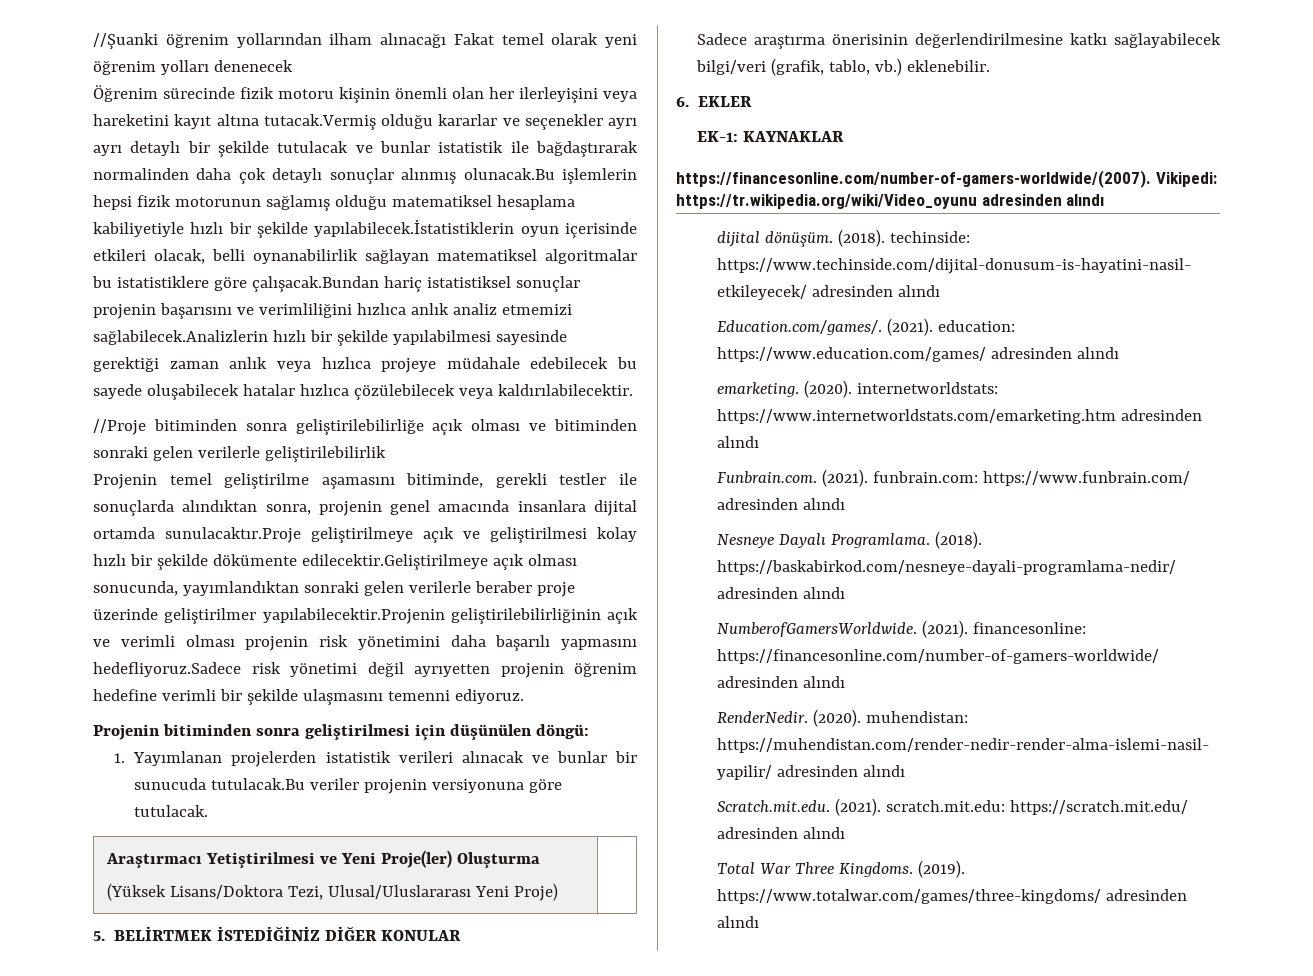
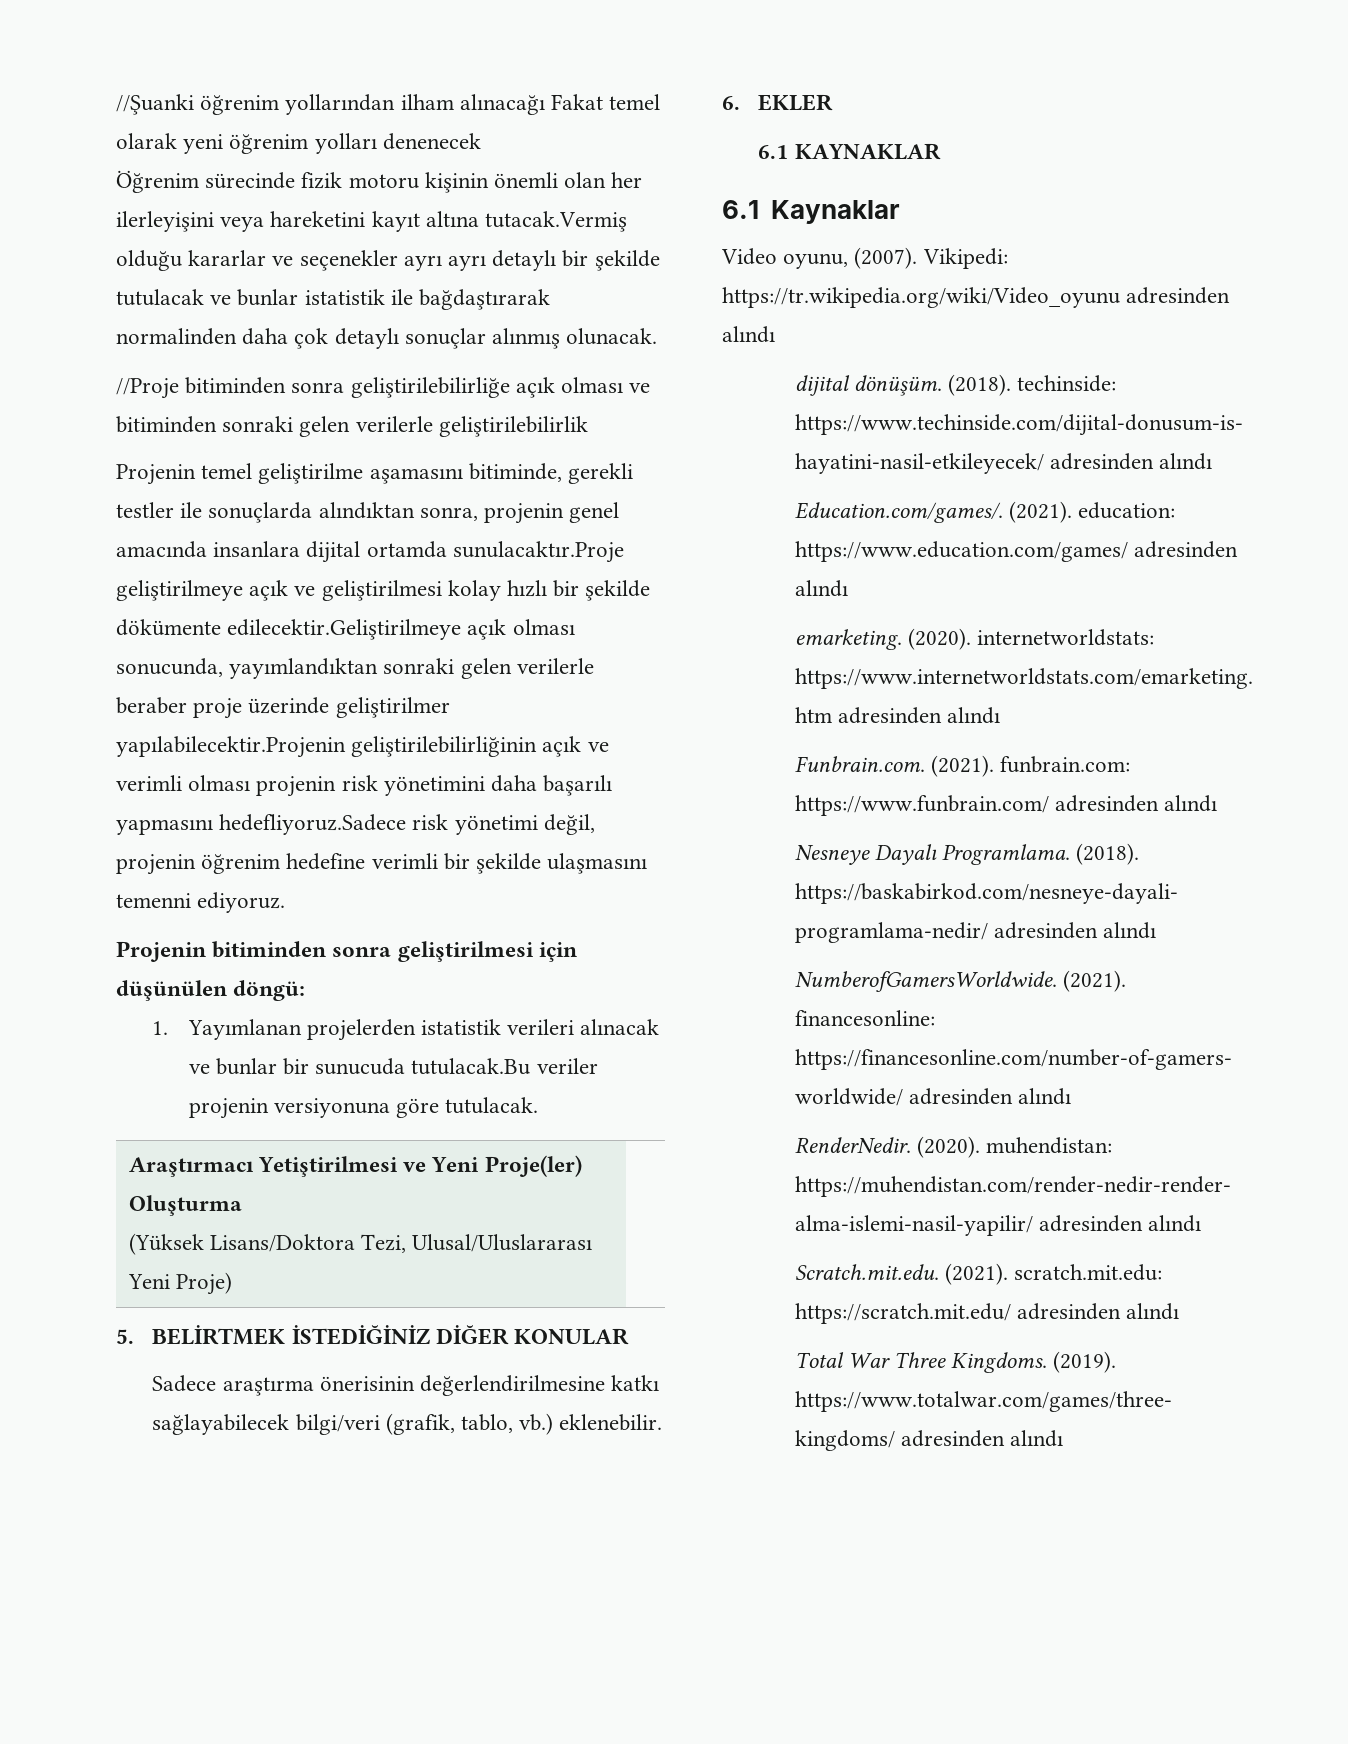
- Öğrenim sürecinde fizik motoru kişinin önemli olan her ilerleyişini veya hareketini kayıt altına tutacak.Vermiş olduğu kararlar ve seçenekler ayrı ayrı detaylı bir şekilde tutulacak ve bunlar istatistik ile bağdaştırarak normalinden daha çok detaylı sonuçlar alınmış olunacak.Bu işlemlerin hepsi fizik motorunun sağlamış olduğu matematiksel hesaplama kabiliyetiyle hızlı bir şekilde yapılabilecek.İstatistiklerin oyun içerisinde etkileri olacak, belli oynanabilirlik sağlayan matematiksel algoritmalar bu istatistiklere göre çalışacak.Bundan hariç istatistiksel sonuçlar projenin başarısını ve verimliliğini hızlıca anlık analiz etmemizi sağlabilecek.Analizlerin hızlı bir şekilde yapılabilmesi sayesinde gerektiği zaman anlık veya hızlıca projeye müdahale edebilecek bu sayede oluşabilecek hatalar hızlıca çözülebilecek veya kaldırılabilecektir.
+ Öğrenim sürecinde fizik motoru kişinin önemli olan her ilerleyişini veya hareketini kayıt altına tutacak.Vermiş olduğu kararlar ve seçenekler ayrı ayrı detaylı bir şekilde tutulacak ve bunlar istatistik ile bağdaştırarak normalinden daha çok detaylı sonuçlar alınmış olunacak.
- Projenin temel geliştirilme aşamasını bitiminde, gerekli testler ile sonuçlarda alındıktan sonra, projenin genel amacında insanlara dijital ortamda sunulacaktır.Proje geliştirilmeye açık ve geliştirilmesi kolay hızlı bir şekilde dökümente edilecektir.Geliştirilmeye açık olması sonucunda, yayımlandıktan sonraki gelen verilerle beraber proje üzerinde geliştirilmer yapılabilecektir.Projenin geliştirilebilirliğinin açık ve verimli olması projenin risk yönetimini daha başarılı yapmasını hedefliyoruz.Sadece risk yönetimi değil ayrıyetten projenin öğrenim hedefine verimli bir şekilde ulaşmasını temenni ediyoruz.
+ Projenin temel geliştirilme aşamasını bitiminde, gerekli testler ile sonuçlarda alındıktan sonra, projenin genel amacında insanlara dijital ortamda sunulacaktır.Proje geliştirilmeye açık ve geliştirilmesi kolay hızlı bir şekilde dökümente edilecektir.Geliştirilmeye açık olması sonucunda, yayımlandıktan sonraki gelen verilerle beraber proje üzerinde geliştirilmer yapılabilecektir.Projenin geliştirilebilirliğinin açık ve verimli olması projenin risk yönetimini daha başarılı yapmasını hedefliyoruz.Sadece risk yönetimi değil, projenin öğrenim hedefine verimli bir şekilde ulaşmasını temenni ediyoruz.
- EK-1: KAYNAKLAR
+ 6.1 KAYNAKLAR
- https://financesonline.com/number-of-gamers-worldwide/(2007). Vikipedi: https://tr.wikipedia.org/wiki/Video_oyunu adresinden alındı
+ 6.1 Kaynaklar
+ Video oyunu, (2007). Vikipedi: https://tr.wikipedia.org/wiki/Video_oyunu adresinden alındı

